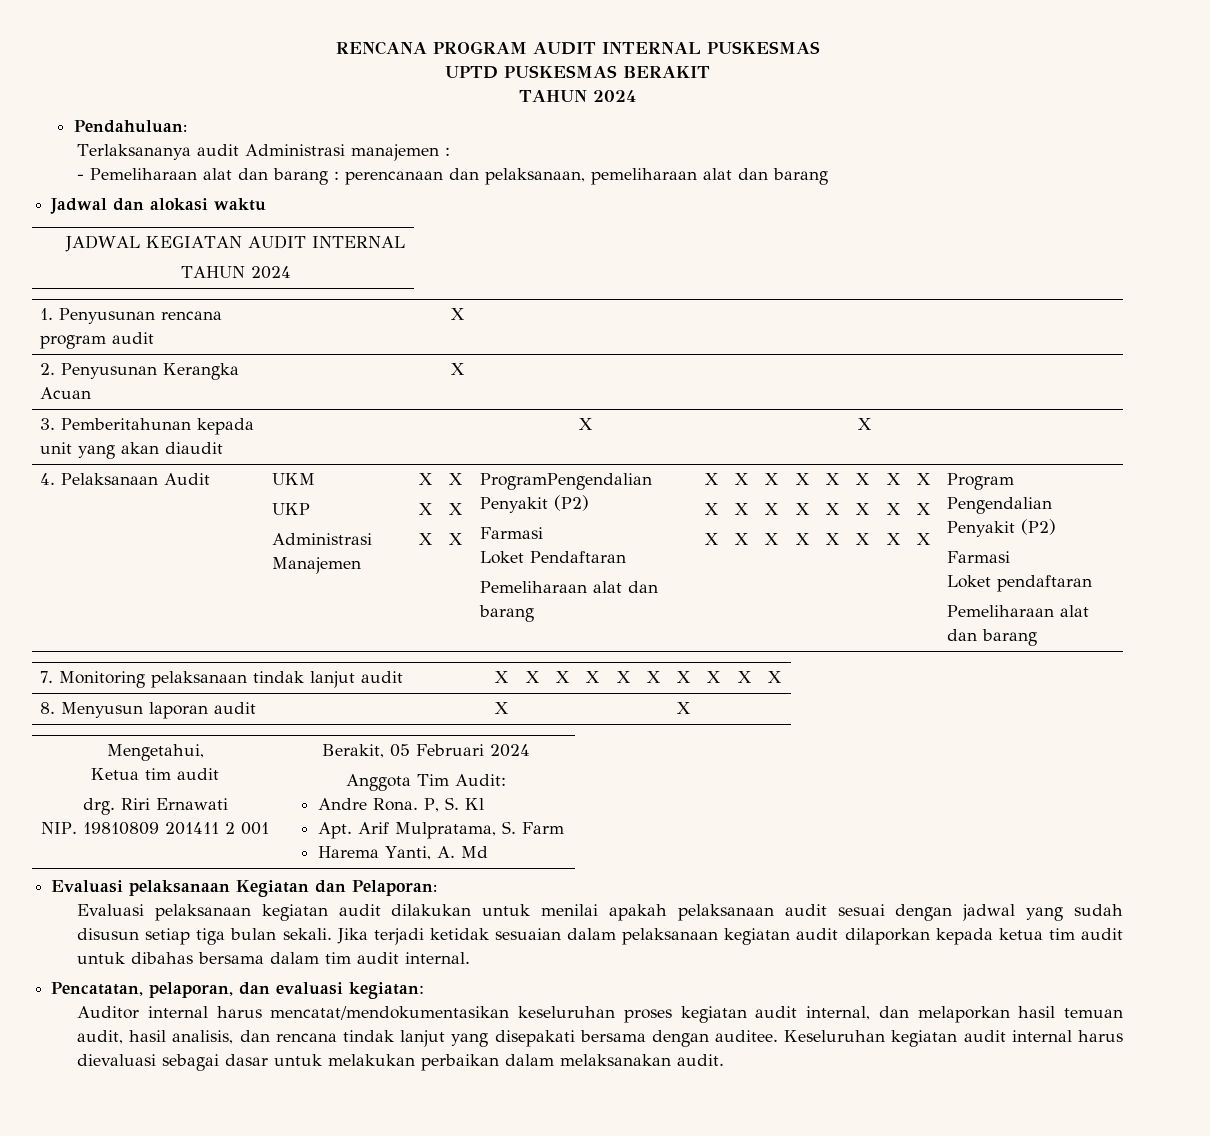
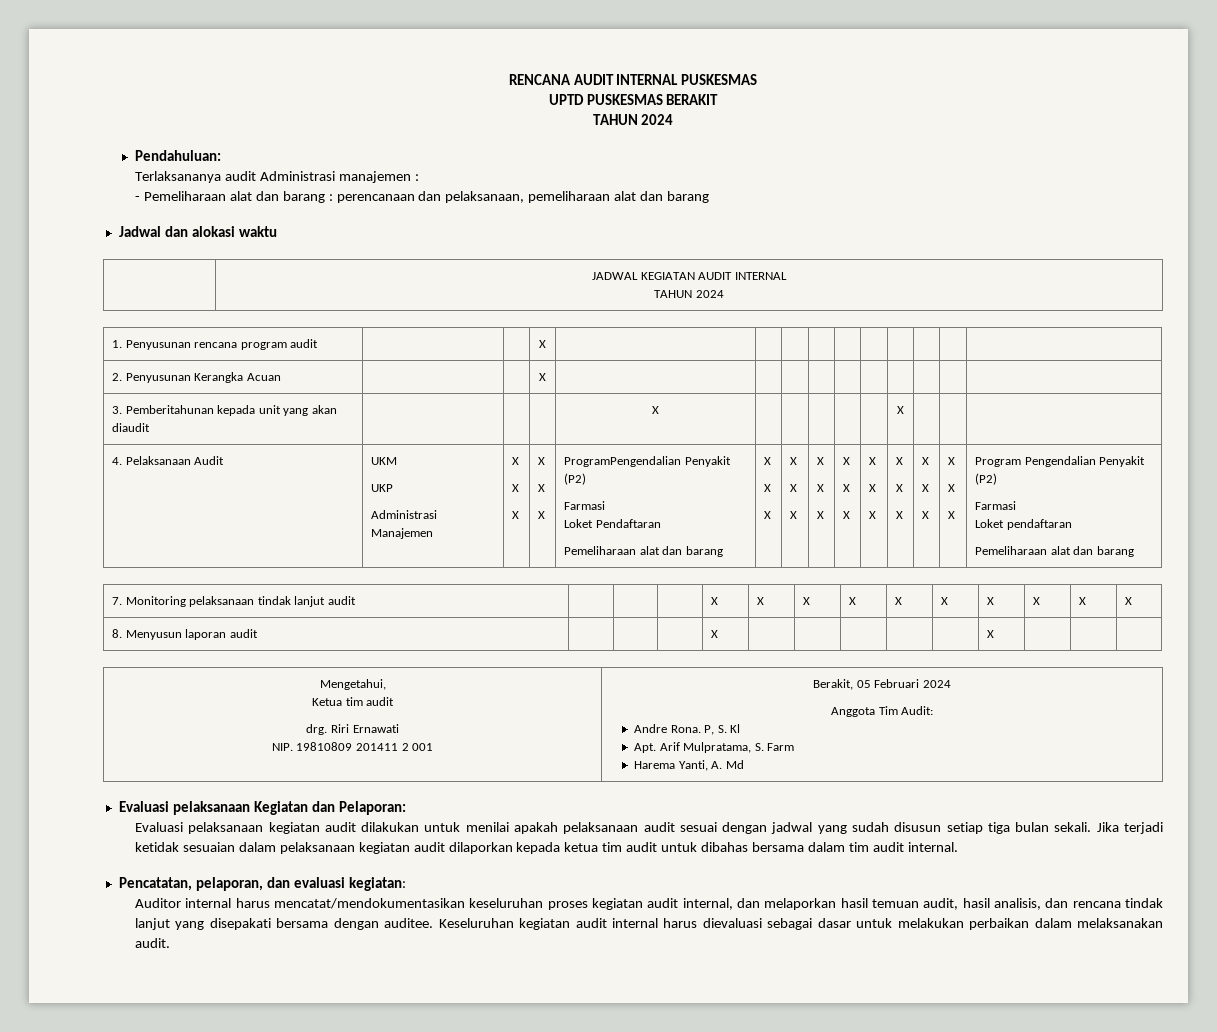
- RENCANA PROGRAM AUDIT INTERNAL PUSKESMAS
+ RENCANA AUDIT INTERNAL PUSKESMAS

